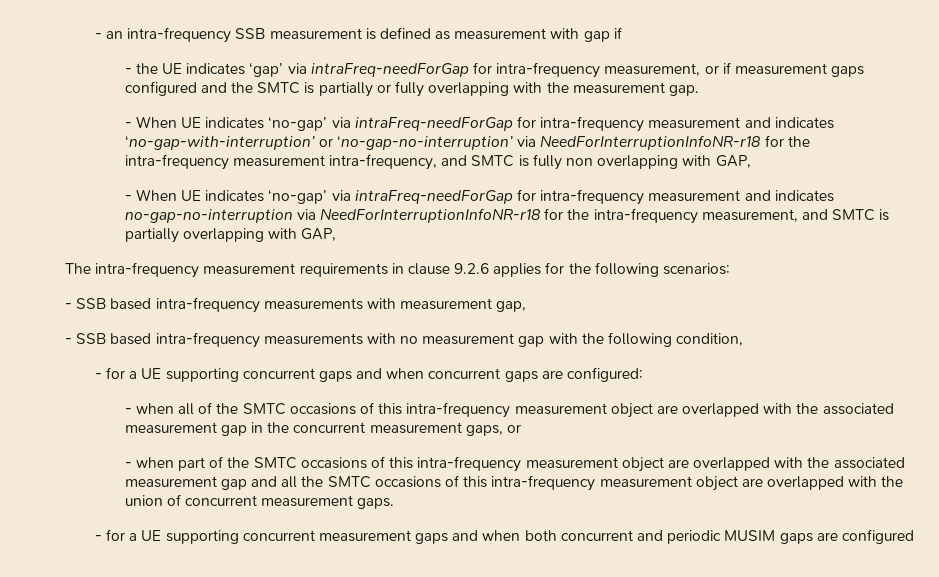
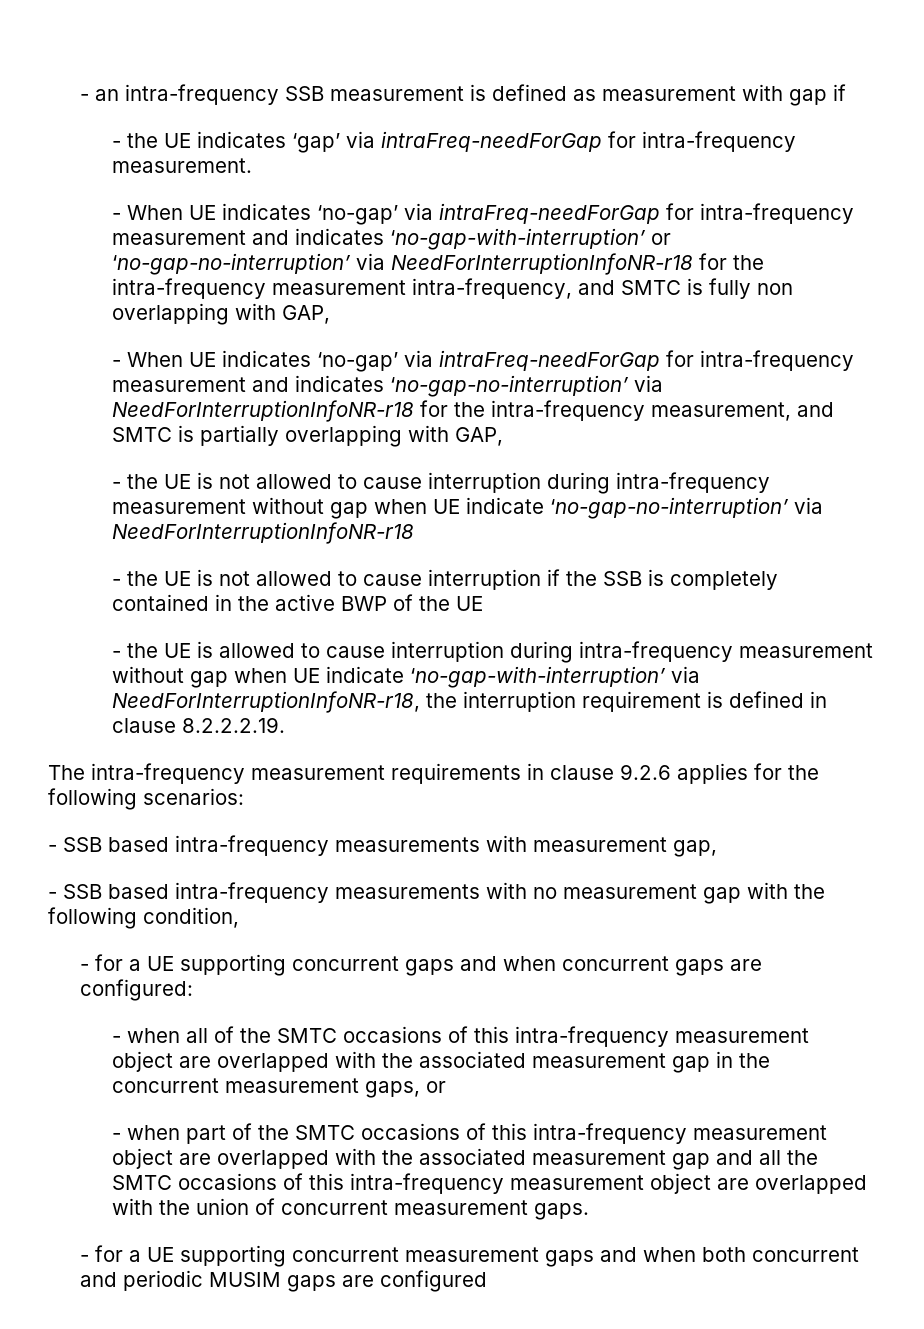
- - the UE indicates ‘gap’ via intraFreq-needForGap for intra-frequency measurement, or if measurement gaps configured and the SMTC is partially or fully overlapping with the measurement gap.
+ - the UE indicates ‘gap’ via intraFreq-needForGap for intra-frequency measurement.
- - When UE indicates ‘no-gap’ via intraFreq-needForGap for intra-frequency measurement and indicates no-gap-no-interruption via NeedForInterruptionInfoNR-r18 for the intra-frequency measurement, and SMTC is partially overlapping with GAP,
+ - When UE indicates ‘no-gap’ via intraFreq-needForGap for intra-frequency measurement and indicates ‘no-gap-no-interruption’ via NeedForInterruptionInfoNR-r18 for the intra-frequency measurement, and SMTC is partially overlapping with GAP,
+ - the UE is not allowed to cause interruption during intra-frequency measurement without gap when UE indicate ‘no-gap-no-interruption’ via NeedForInterruptionInfoNR-r18
+ - the UE is not allowed to cause interruption if the SSB is completely contained in the active BWP of the UE
+ - the UE is allowed to cause interruption during intra-frequency measurement without gap when UE indicate ‘no-gap-with-interruption’ via NeedForInterruptionInfoNR-r18, the interruption requirement is defined in clause 8.2.2.2.19.

